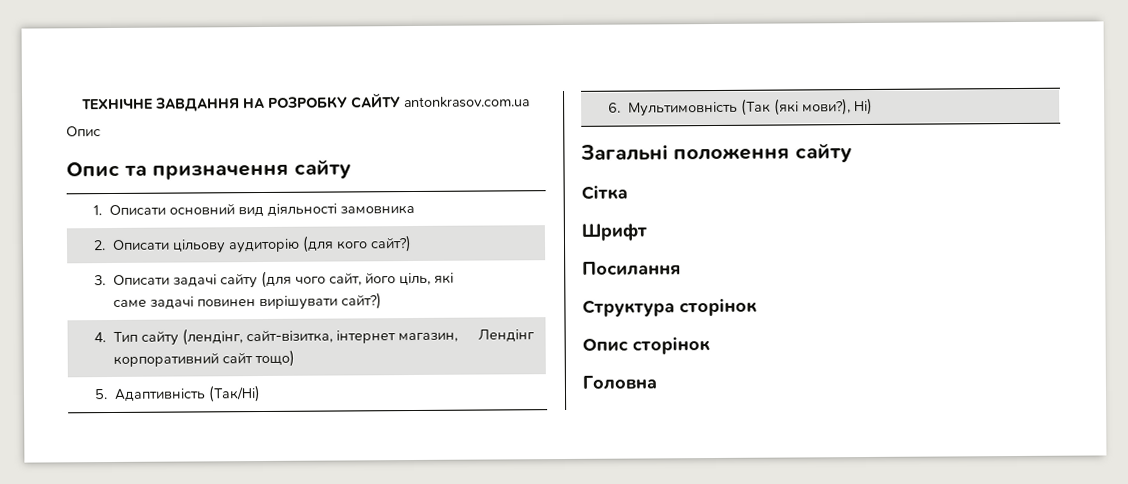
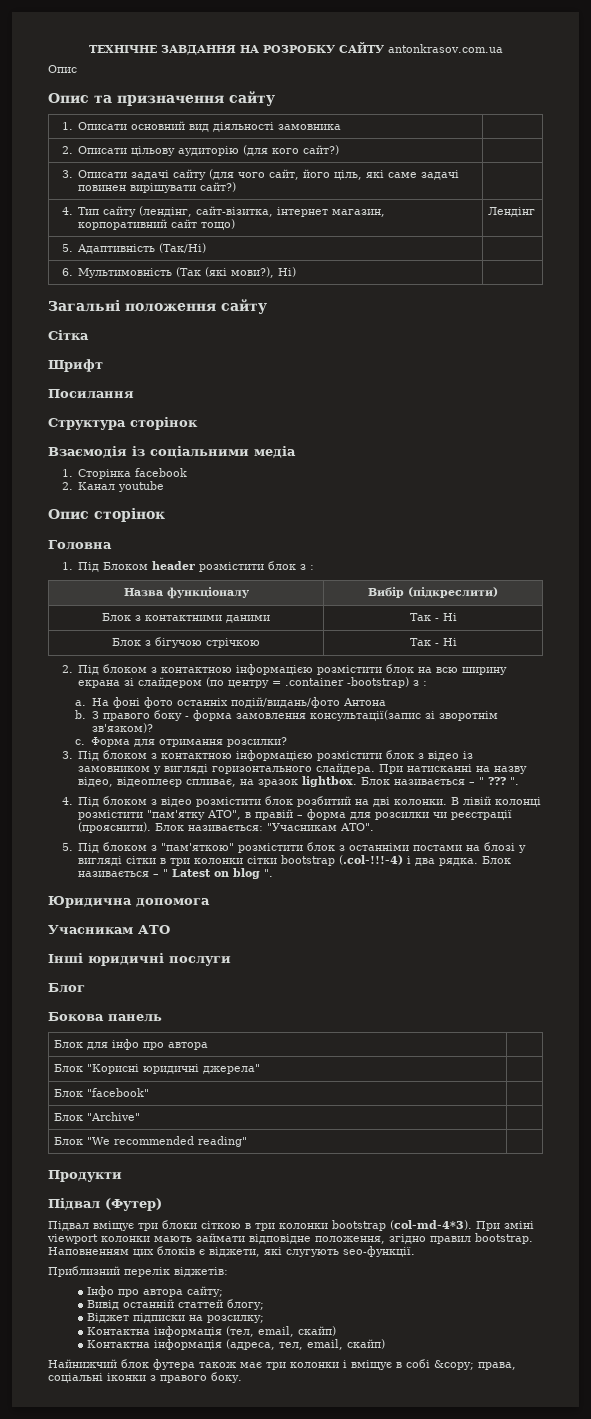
+ Взаємодія із соціальними медіа
+ 1. Сторінка facebook
+ 2. Канал youtube
  Опис сторінок
  Головна
+ 1. Під Блоком header розмістити блок з :
+ Назва функціоналу | Вибір (підкреслити)
+ Блок з контактними даними | Так - Ні
+ Блок з бігучою стрічкою | Так - Ні
+ 2. Під блоком з контактною інформацією розмістити блок на всю ширину екрана зі слайдером (по центру = .container -bootstrap) з :
+ a. На фоні фото останніх подій/видань/фото Антона
+ b. З правого боку - форма замовлення консультації(запис зі зворотнім зв'язком)?
+ c. Форма для отримання розсилки?
+ 3. Під блоком з контактною інформацією розмістити блок з відео із замовником у вигляді горизонтального слайдера. При натисканні на назву відео, відеоплеєр спливає, на зразок lightbox. Блок називається – " ??? ".
+ 4. Під блоком з відео розмістити блок розбитий на дві колонки. В лівій колонці розмістити "пам'ятку АТО", в правій – форма для розсилки чи реєстрації (прояснити). Блок називається: "Учасникам АТО".
+ 5. Під блоком з "пам'яткою" розмістити блок з останніми постами на блозі у вигляді сітки в три колонки сітки bootstrap (.col-!!!-4) і два рядка. Блок називається – " Latest on blog ".
+ Юридична допомога
+ Учасникам АТО
+ Інші юридичні послуги
+ Блог
+ Бокова панель
+ Блок для інфо про автора |
+ Блок "Корисні юридичні джерела" |
+ Блок "facebook" |
+ Блок "Archive" |
+ Блок "We recommended reading" |
+ Продукти
+ Підвал (Футер)
+ Підвал вміщує три блоки сіткою в три колонки bootstrap (col-md-4*3). При зміні viewport колонки мають займати відповідне положення, згідно правил bootstrap. Наповненням цих блоків є віджети, які слугують seo-функції.
+ Приблизний перелік віджетів:
+ Інфо про автора сайту;
+ Вивід останній статтей блогу;
+ Віджет підписки на розсилку;
+ Контактна інформація (тел, email, скайп)
+ Контактна інформація (адреса, тел, email, скайп)
+ Найнижчий блок футера також має три колонки і вміщує в собі &copy; права, соціальні іконки з правого боку.

